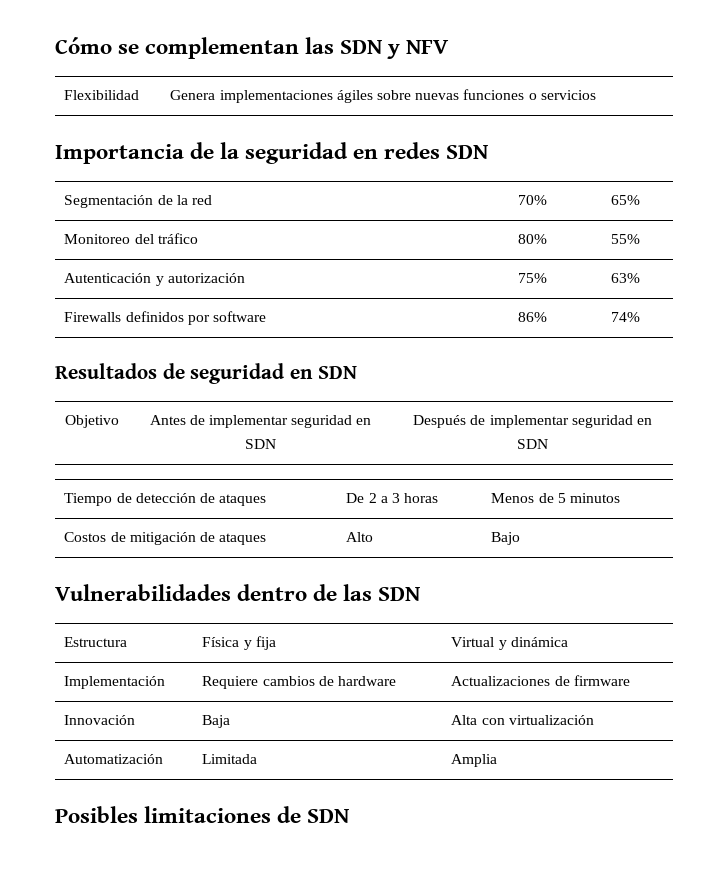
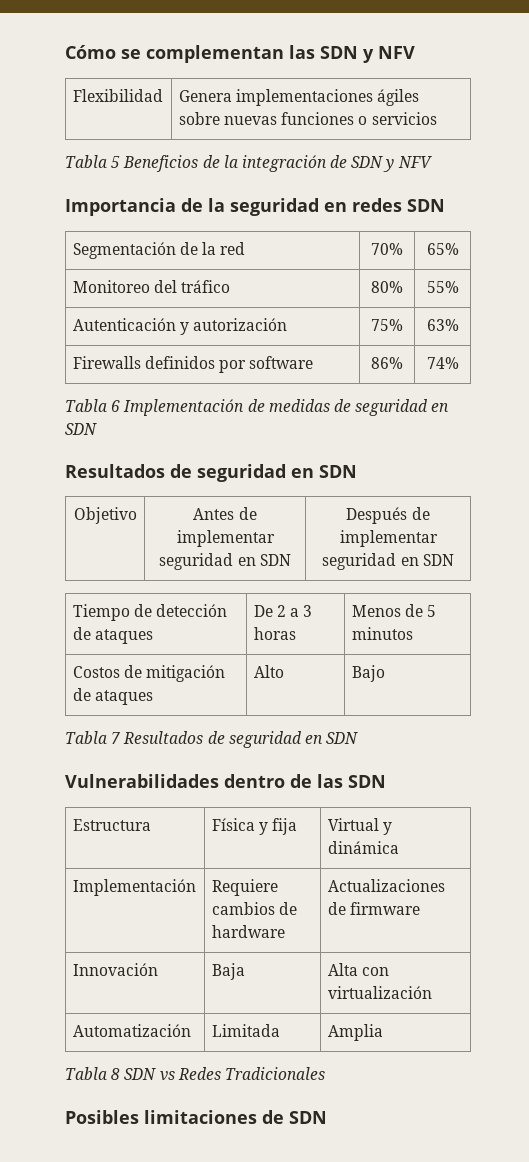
+ Tabla 5 Beneficios de la integración de SDN y NFV
+ Tabla 6 Implementación de medidas de seguridad en SDN
+ Tabla 7 Resultados de seguridad en SDN
+ Tabla 8 SDN vs Redes Tradicionales

